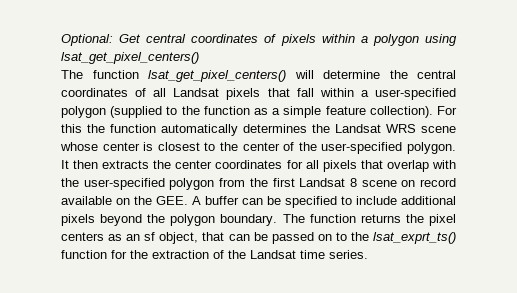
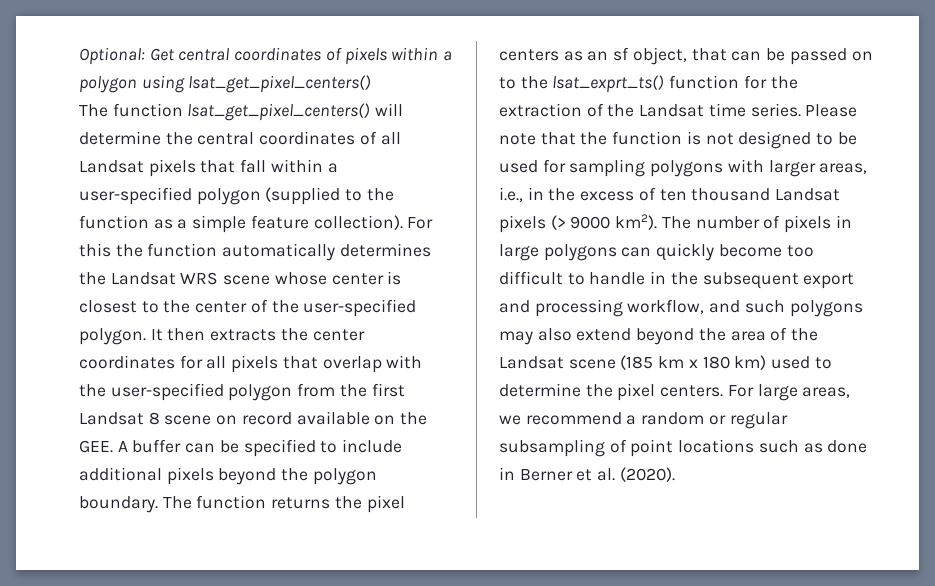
+ Please note that the function is not designed to be used for sampling polygons with larger areas, i.e., in the excess of ten thousand Landsat pixels (> 9000 km2). The number of pixels in large polygons can quickly become too difficult to handle in the subsequent export and processing workflow, and such polygons may also extend beyond the area of the Landsat scene (185 km x 180 km) used to determine the pixel centers. For large areas, we recommend a random or regular subsampling of point locations such as done in Berner et al. (2020).

